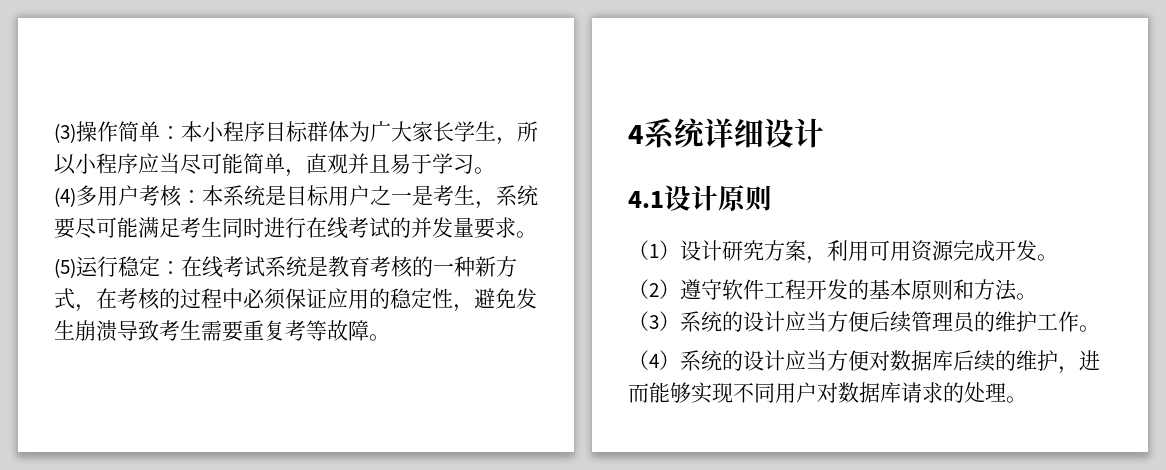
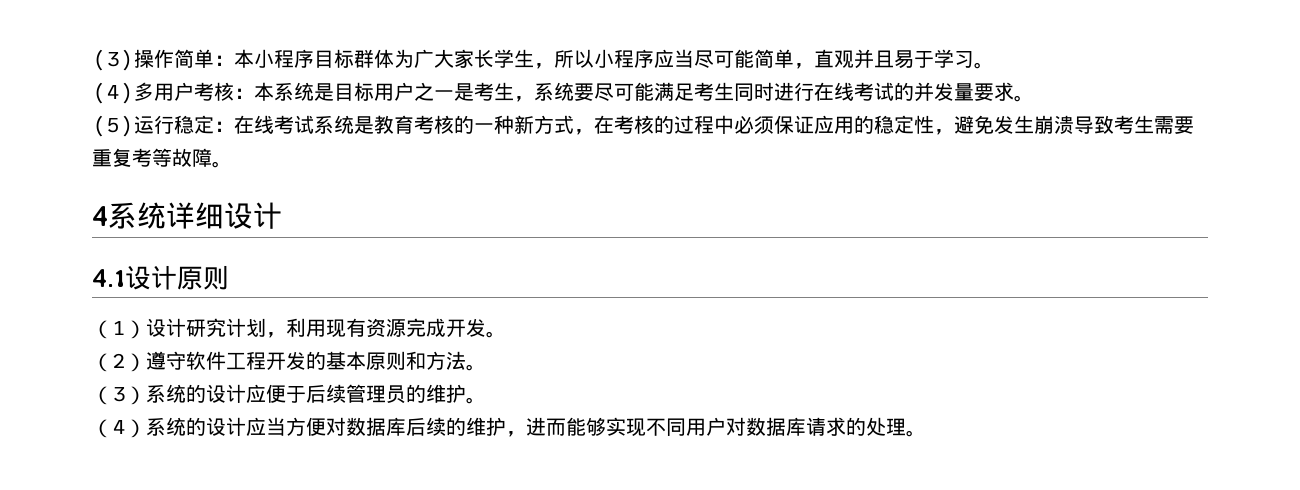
- （1）设计研究方案，利用可用资源完成开发。
+ （1）设计研究计划，利用现有资源完成开发。
- （3）系统的设计应当方便后续管理员的维护工作。
+ （3）系统的设计应便于后续管理员的维护。

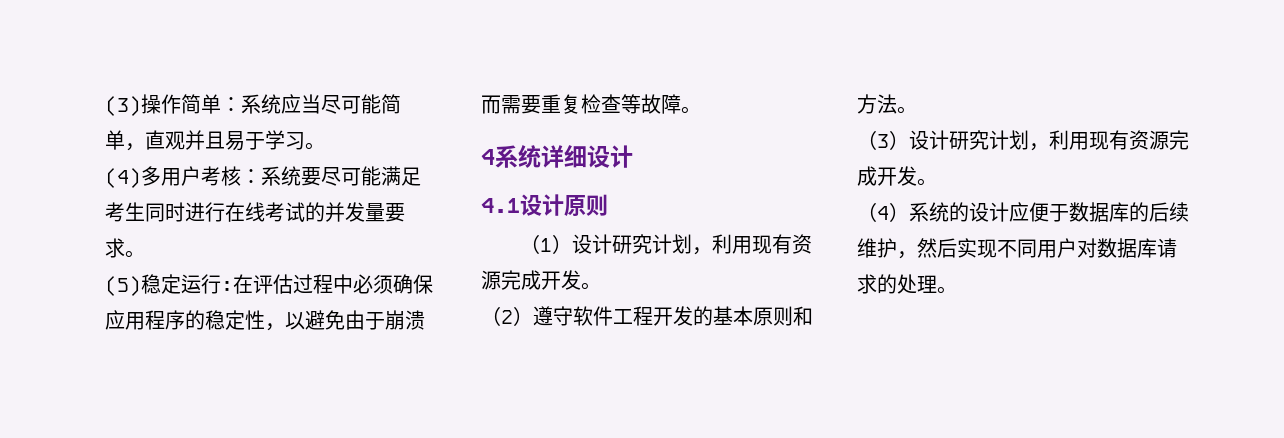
- (3)操作简单：本小程序目标群体为广大家长学生，所以小程序应当尽可能简单，直观并且易于学习。
+ (3)操作简单：系统应当尽可能简单，直观并且易于学习。
- (4)多用户考核：本系统是目标用户之一是考生，系统要尽可能满足考生同时进行在线考试的并发量要求。
+ (4)多用户考核：系统要尽可能满足考生同时进行在线考试的并发量要求。
- (5)运行稳定：在线考试系统是教育考核的一种新方式，在考核的过程中必须保证应用的稳定性，避免发生崩溃导致考生需要重复考等故障。
+ (5)稳定运行:在评估过程中必须确保应用程序的稳定性，以避免由于崩溃而需要重复检查等故障。
- （3）系统的设计应便于后续管理员的维护。
+ （3）设计研究计划，利用现有资源完成开发。
- （4）系统的设计应当方便对数据库后续的维护，进而能够实现不同用户对数据库请求的处理。
+ （4）系统的设计应便于数据库的后续维护，然后实现不同用户对数据库请求的处理。

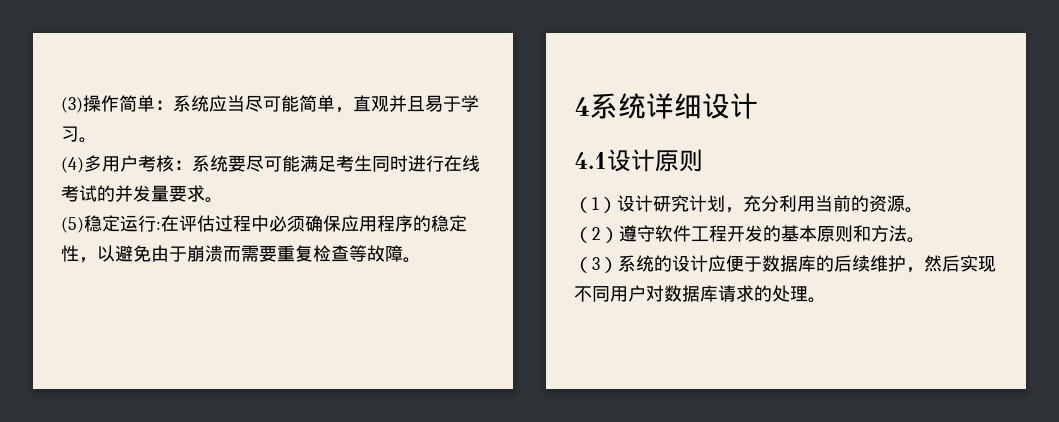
- （1）设计研究计划，利用现有资源完成开发。
+ （1）设计研究计划，充分利用当前的资源。
- （3）设计研究计划，利用现有资源完成开发。
- （4）系统的设计应便于数据库的后续维护，然后实现不同用户对数据库请求的处理。
+ （3）系统的设计应便于数据库的后续维护，然后实现不同用户对数据库请求的处理。

